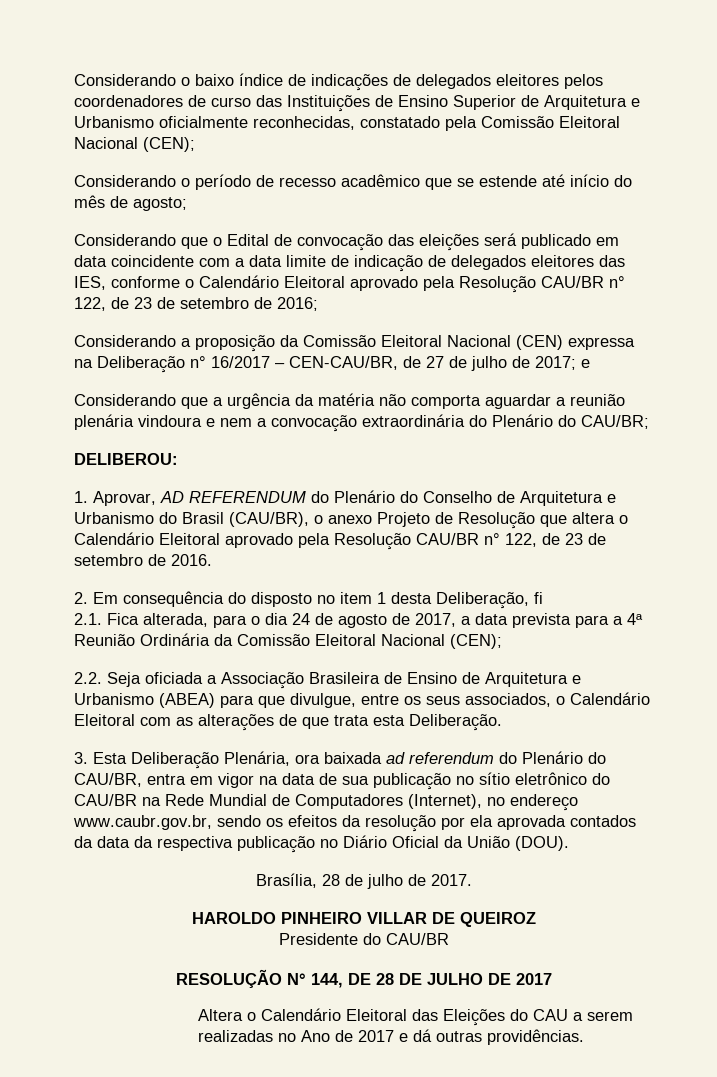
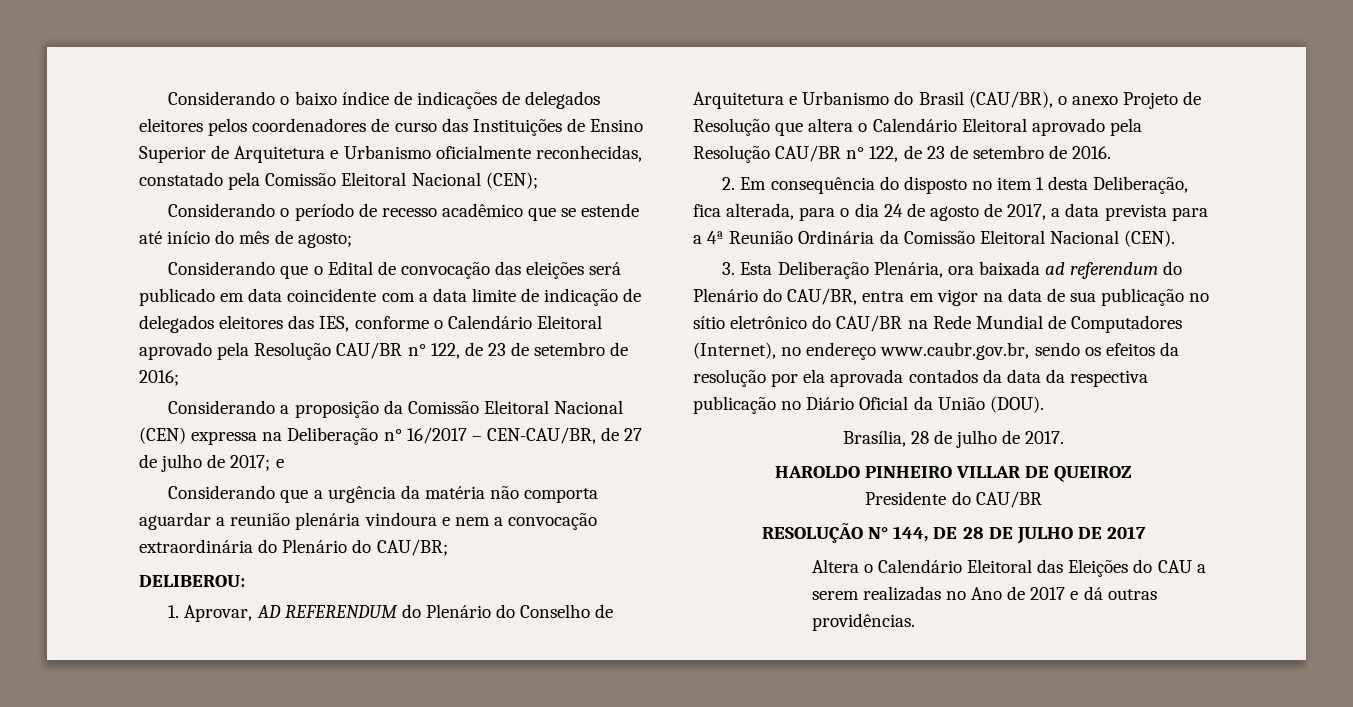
- 2. Em consequência do disposto no item 1 desta Deliberação, fi
- 2.1. Fica alterada, para o dia 24 de agosto de 2017, a data prevista para a 4ª Reunião Ordinária da Comissão Eleitoral Nacional (CEN);
- 2.2. Seja oficiada a Associação Brasileira de Ensino de Arquitetura e Urbanismo (ABEA) para que divulgue, entre os seus associados, o Calendário Eleitoral com as alterações de que trata esta Deliberação.
+ 2. Em consequência do disposto no item 1 desta Deliberação, fica alterada, para o dia 24 de agosto de 2017, a data prevista para a 4ª Reunião Ordinária da Comissão Eleitoral Nacional (CEN).

